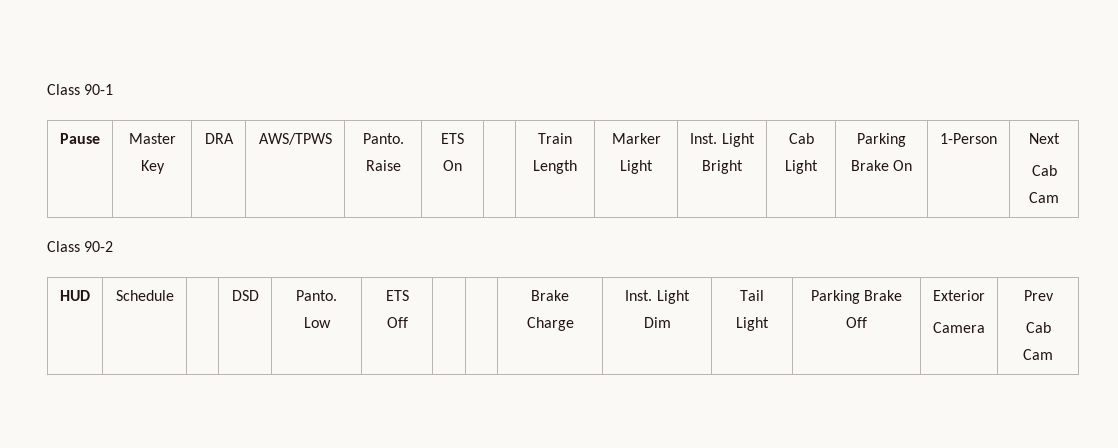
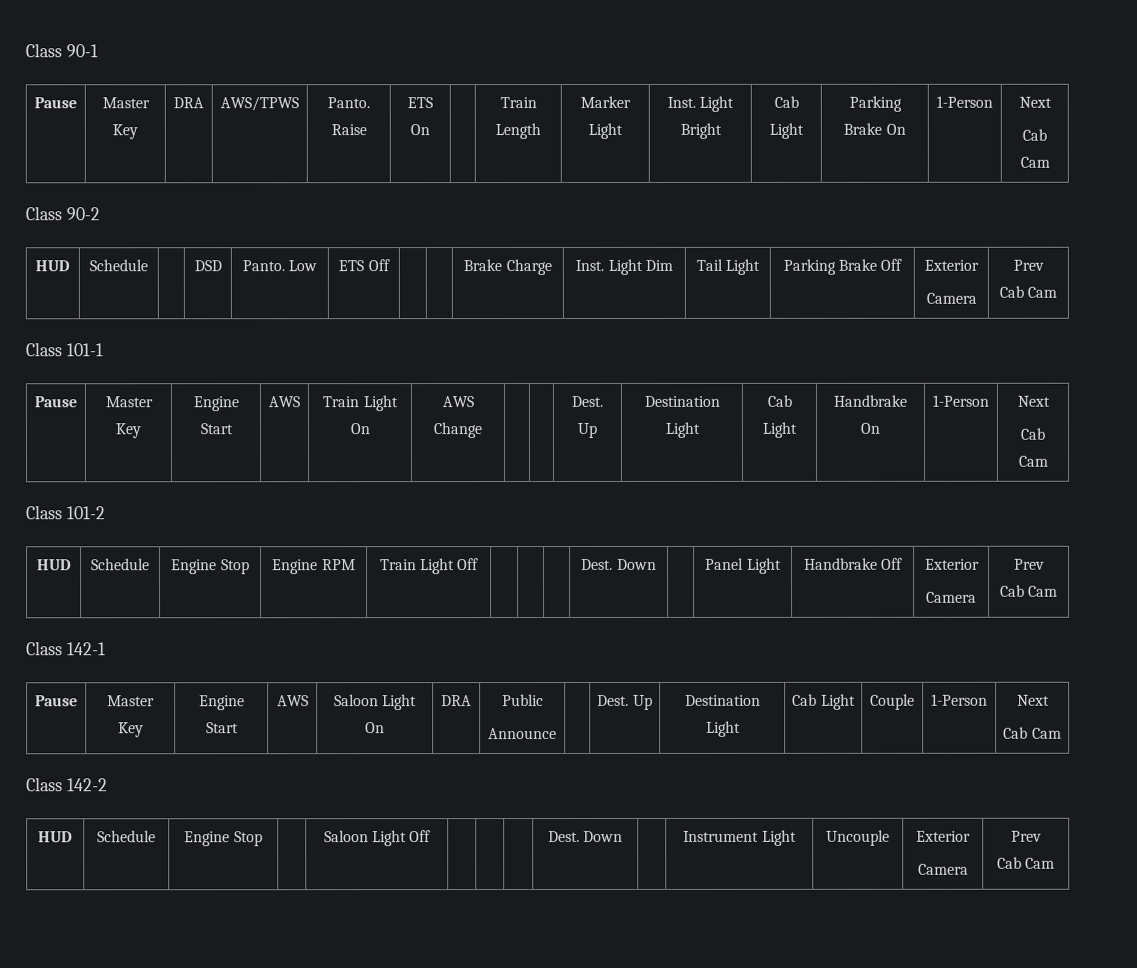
+ Class 101-1
+ Pause | Master Key | Engine Start | AWS | Train Light On | AWS Change | | | Dest. Up | Destination Light | Cab Light | Handbrake On | 1-Person | Next
+ Cab Cam
+ Class 101-2
+ HUD | Schedule | Engine Stop | Engine RPM | Train Light Off | | | | Dest. Down | | Panel Light | Handbrake Off | Exterior
+ Camera | Prev
+ Cab Cam
+ Class 142-1
+ Pause | Master Key | Engine Start | AWS | Saloon Light On | DRA | Public
+ Announce | | Dest. Up | Destination Light | Cab Light | Couple | 1-Person | Next
+ Cab Cam
+ Class 142-2
+ HUD | Schedule | Engine Stop | | Saloon Light Off | | | | Dest. Down | | Instrument Light | Uncouple | Exterior
+ Camera | Prev
+ Cab Cam

